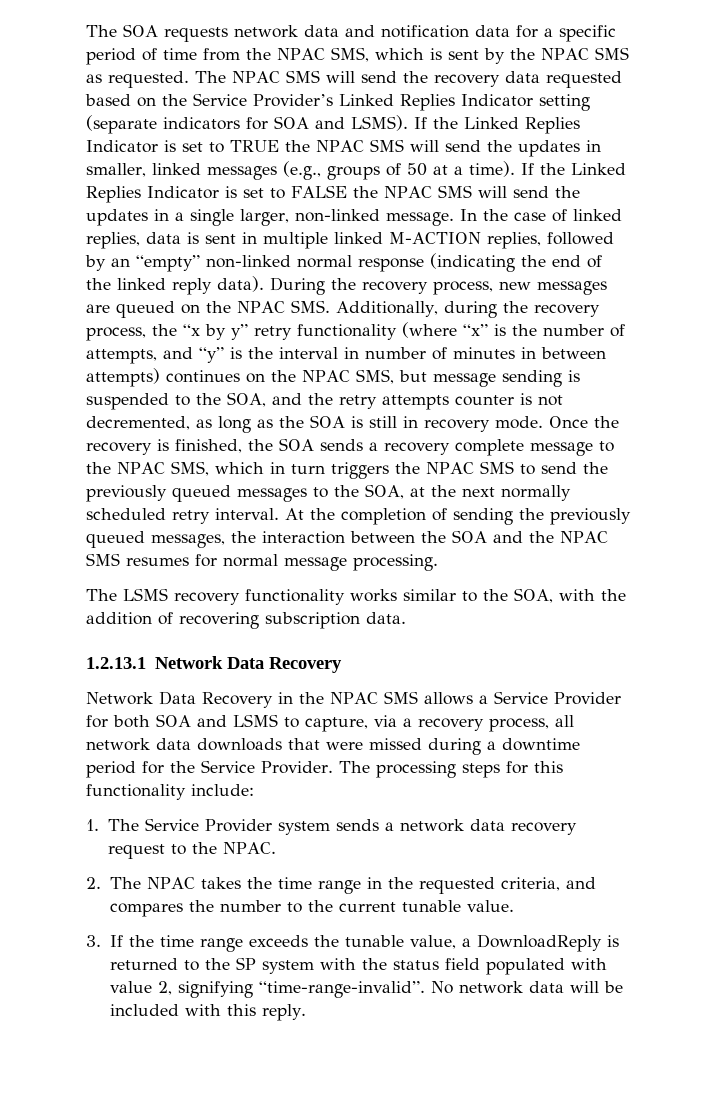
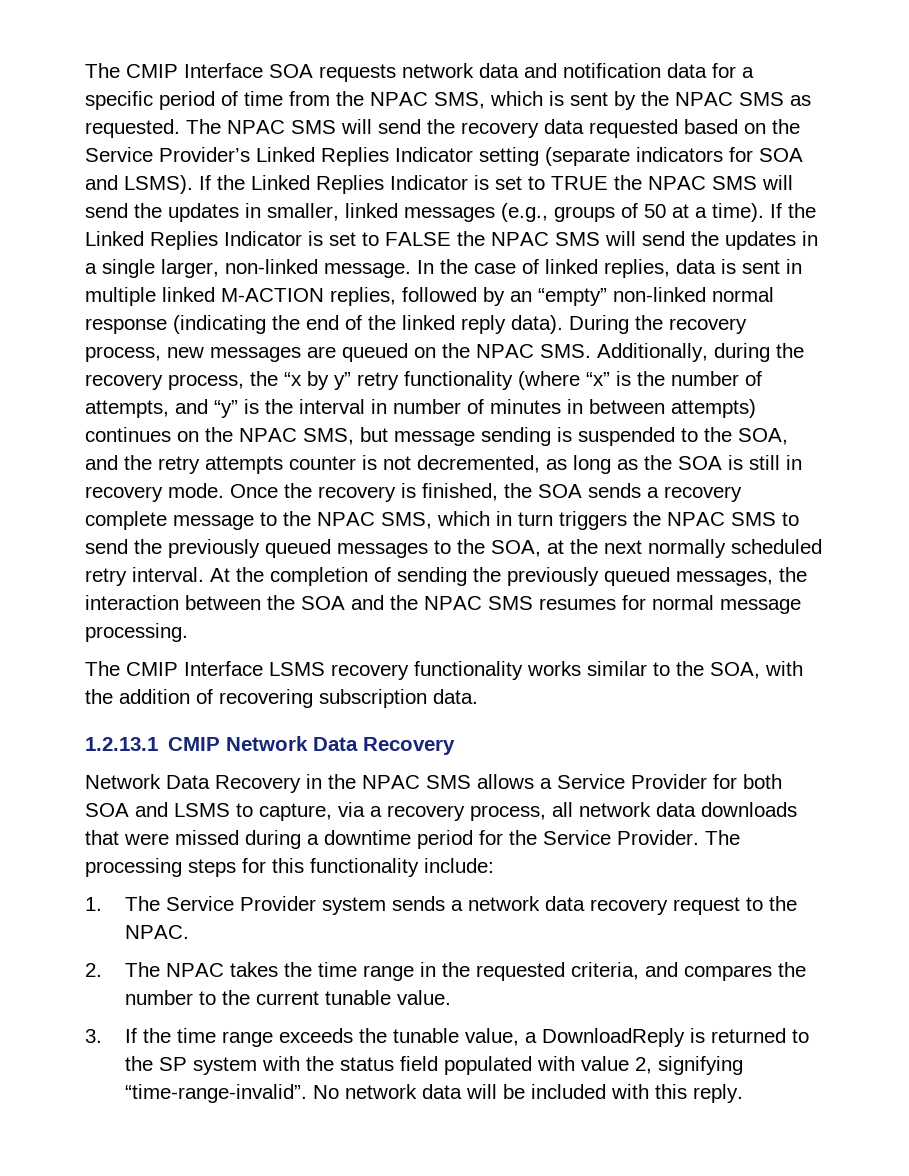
- The SOA requests network data and notification data for a specific period of time from the NPAC SMS, which is sent by the NPAC SMS as requested.
+ The CMIP Interface SOA requests network data and notification data for a specific period of time from the NPAC SMS, which is sent by the NPAC SMS as requested.
- The LSMS recovery functionality works similar to the SOA, with the addition of recovering subscription data.
+ The CMIP Interface LSMS recovery functionality works similar to the SOA, with the addition of recovering subscription data.
- 1.2.13.1 Network Data Recovery
+ 1.2.13.1 CMIP Network Data Recovery

